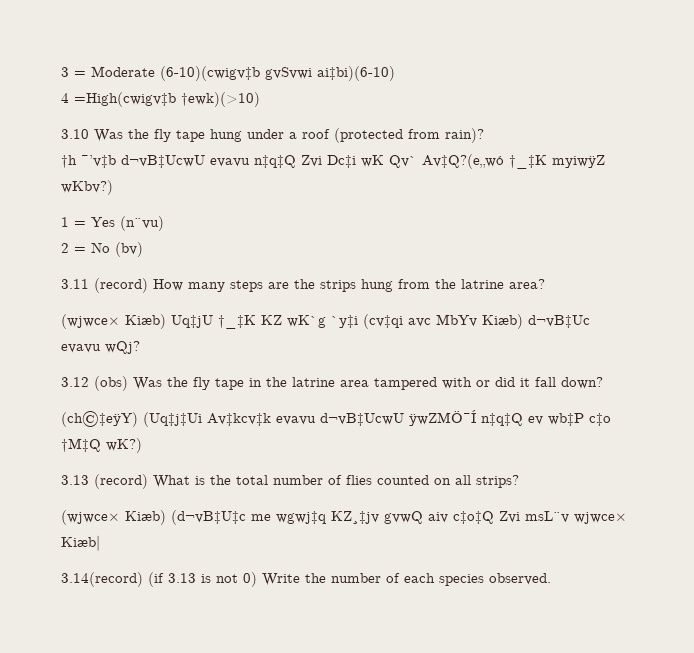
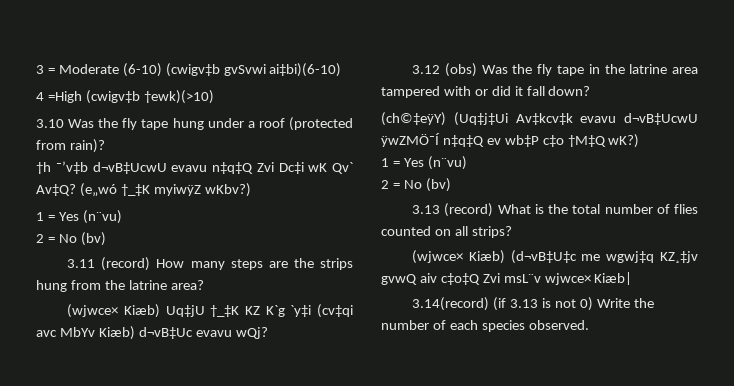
- 3 = Moderate (6-10)(cwigv‡b gvSvwi ai‡bi)(6-10)
+ 3 = Moderate (6-10) (cwigv‡b gvSvwi ai‡bi)(6-10)
- 4 =High(cwigv‡b †ewk)(>10)
+ 4 =High (cwigv‡b †ewk)(>10)
- †h ¯’v‡b d¬vB‡UcwU evavu n‡q‡Q Zvi Dc‡i wK Qv` Av‡Q?(e„wó †_‡K myiwÿZ wKbv?)
+ †h ¯’v‡b d¬vB‡UcwU evavu n‡q‡Q Zvi Dc‡i wK Qv` Av‡Q? (e„wó †_‡K myiwÿZ wKbv?)
- (wjwce× Kiæb) Uq‡jU †_‡K KZ wK`g `y‡i (cv‡qi avc MbYv Kiæb) d¬vB‡Uc evavu wQj?
+ (wjwce× Kiæb) Uq‡jU †_‡K KZ K`g `y‡i (cv‡qi avc MbYv Kiæb) d¬vB‡Uc evavu wQj?
  (ch©‡eÿY) (Uq‡j‡Ui Av‡kcv‡k evavu d¬vB‡UcwU ÿwZMÖ¯Í n‡q‡Q ev wb‡P c‡o †M‡Q wK?)
+ 1 = Yes (n¨vu)
+ 2 = No (bv)

